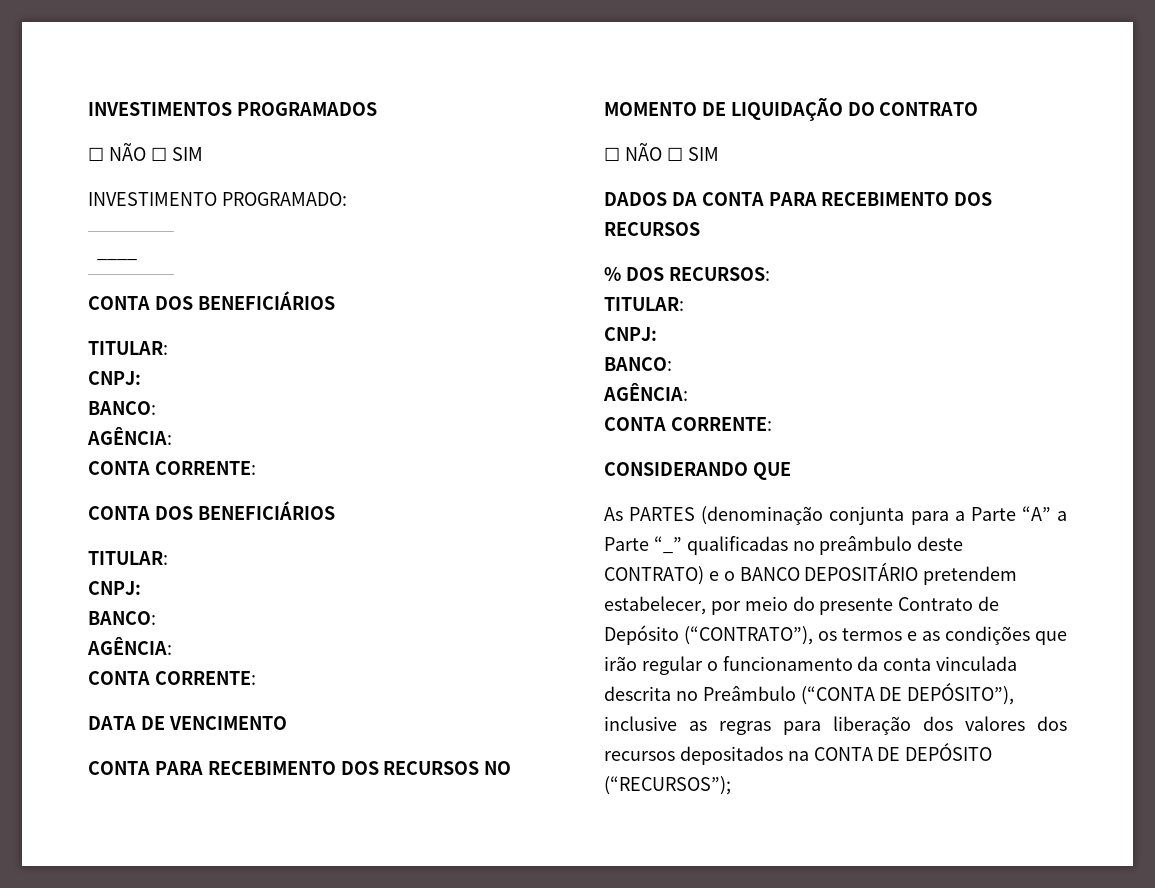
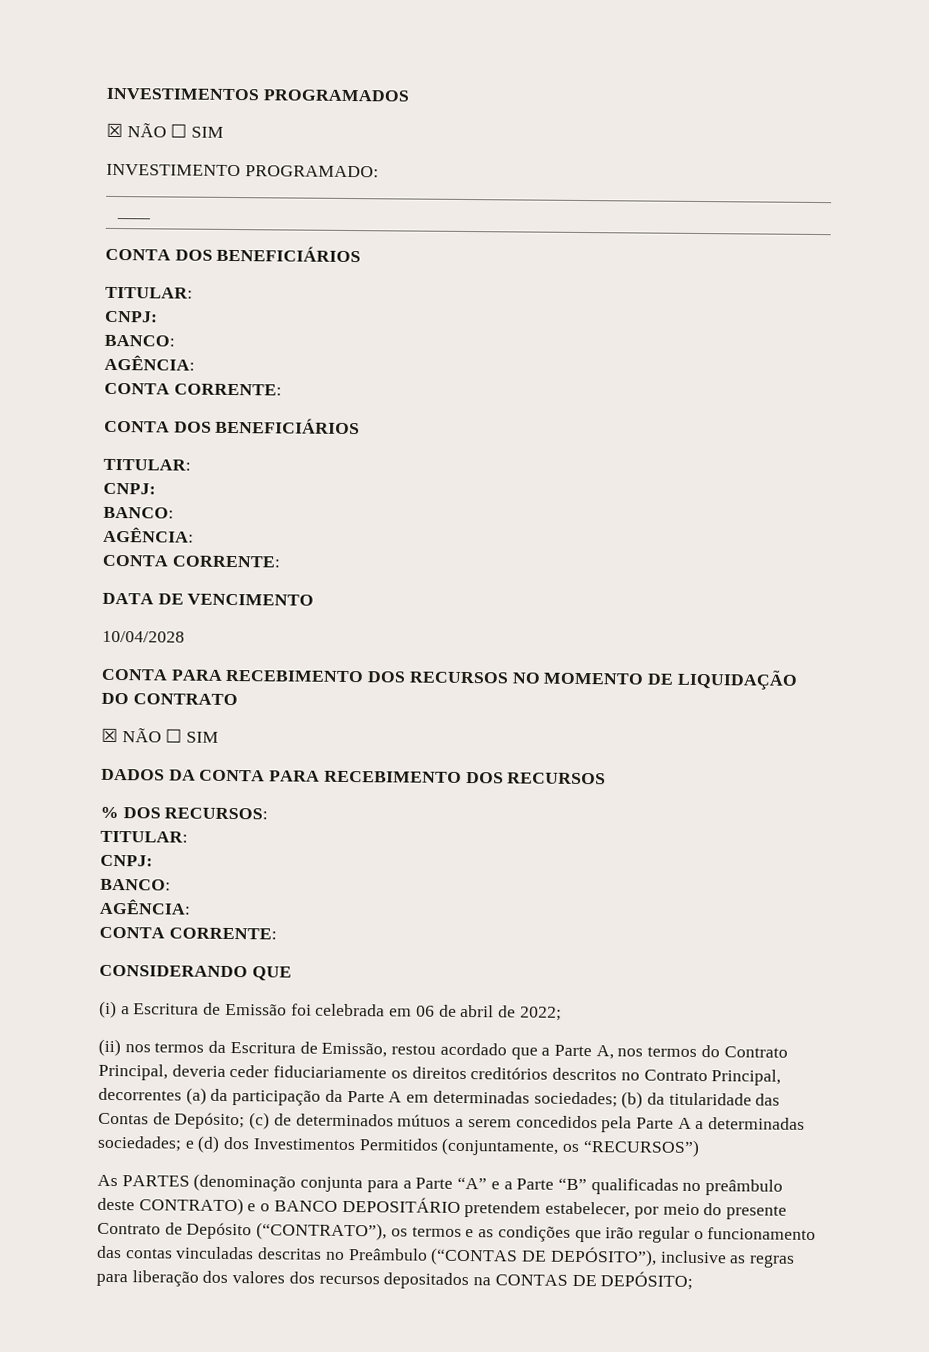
  INVESTIMENTOS PROGRAMADOS
- ☐ NÃO ☐ SIM
+ ☒ NÃO ☐ SIM
+ 10/04/2028
  CONTA PARA RECEBIMENTO DOS RECURSOS NO MOMENTO DE LIQUIDAÇÃO DO CONTRATO
- ☐ NÃO ☐ SIM
+ ☒ NÃO ☐ SIM
+ (i) a Escritura de Emissão foi celebrada em 06 de abril de 2022;
+ (ii) nos termos da Escritura de Emissão, restou acordado que a Parte A, nos termos do Contrato Principal, deveria ceder fiduciariamente os direitos creditórios descritos no Contrato Principal, decorrentes (a) da participação da Parte A em determinadas sociedades; (b) da titularidade das Contas de Depósito; (c) de determinados mútuos a serem concedidos pela Parte A a determinadas sociedades; e (d) dos Investimentos Permitidos (conjuntamente, os “RECURSOS”)
- As PARTES (denominação conjunta para a Parte “A” a Parte “_” qualificadas no preâmbulo deste CONTRATO) e o BANCO DEPOSITÁRIO pretendem estabelecer, por meio do presente Contrato de Depósito (“CONTRATO”), os termos e as condições que irão regular o funcionamento da conta vinculada descrita no Preâmbulo (“CONTA DE DEPÓSITO”), inclusive as regras para liberação dos valores dos recursos depositados na CONTA DE DEPÓSITO (“RECURSOS”);
+ As PARTES (denominação conjunta para a Parte “A” e a Parte “B” qualificadas no preâmbulo deste CONTRATO) e o BANCO DEPOSITÁRIO pretendem estabelecer, por meio do presente Contrato de Depósito (“CONTRATO”), os termos e as condições que irão regular o funcionamento das contas vinculadas descritas no Preâmbulo (“CONTAS DE DEPÓSITO”), inclusive as regras para liberação dos valores dos recursos depositados na CONTAS DE DEPÓSITO;

